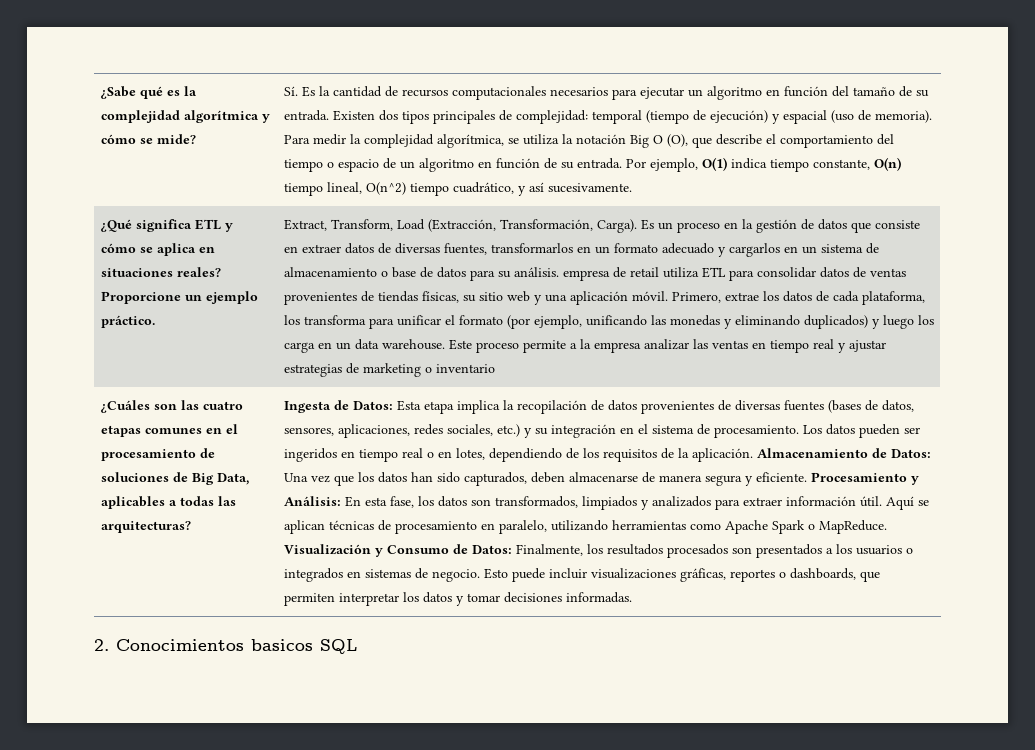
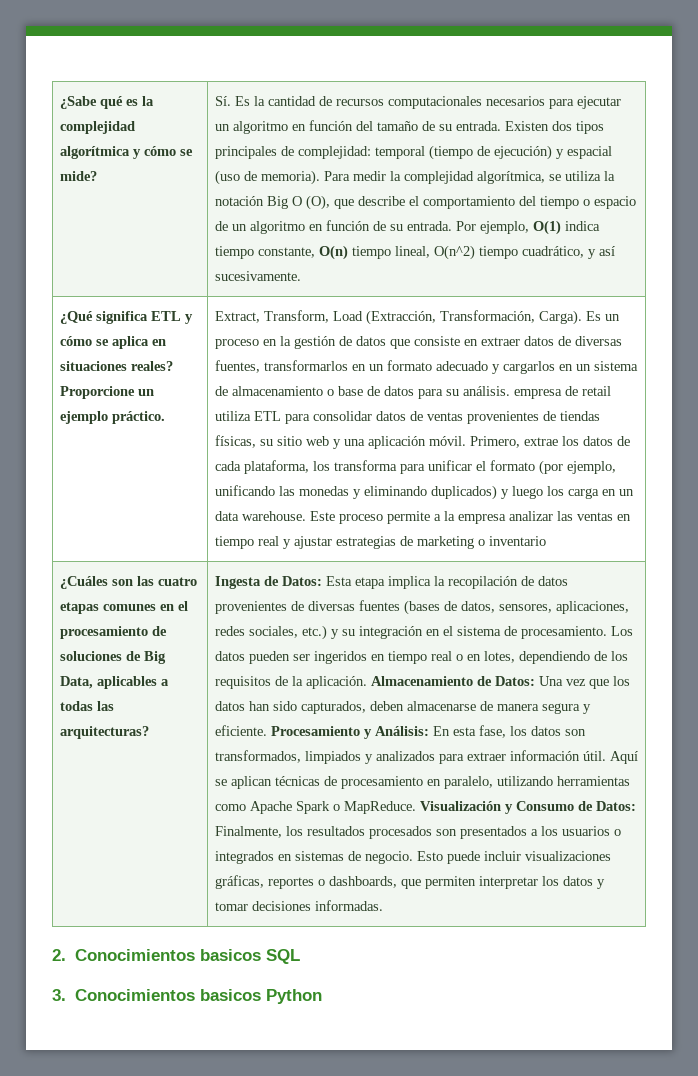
+ 3. Conocimientos basicos Python

